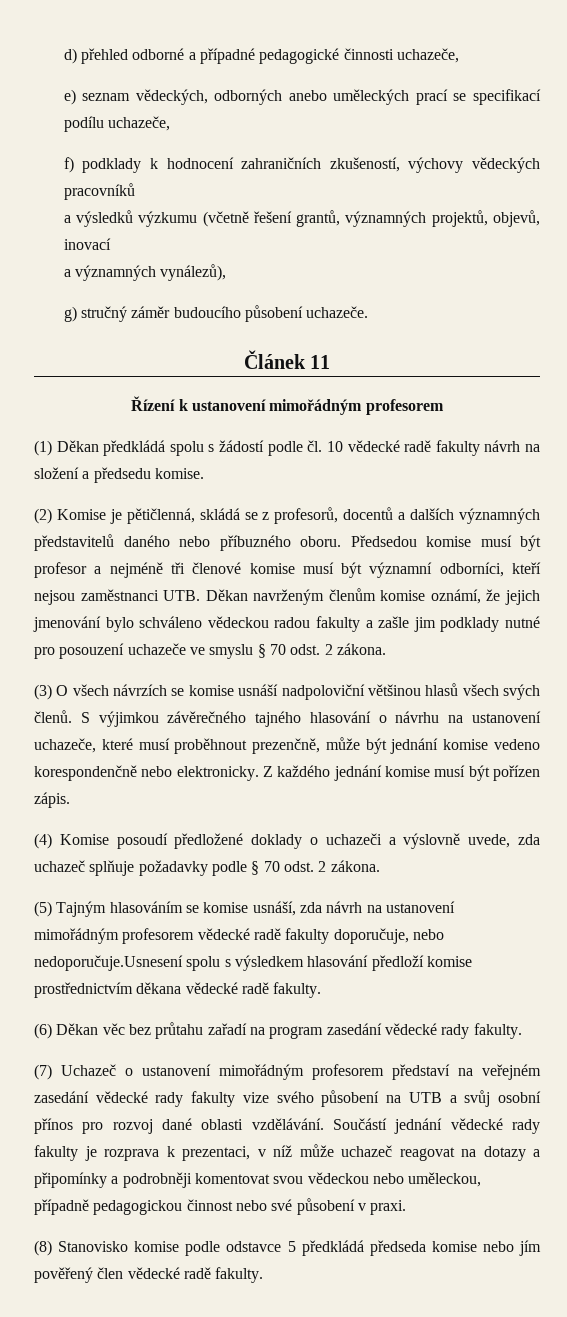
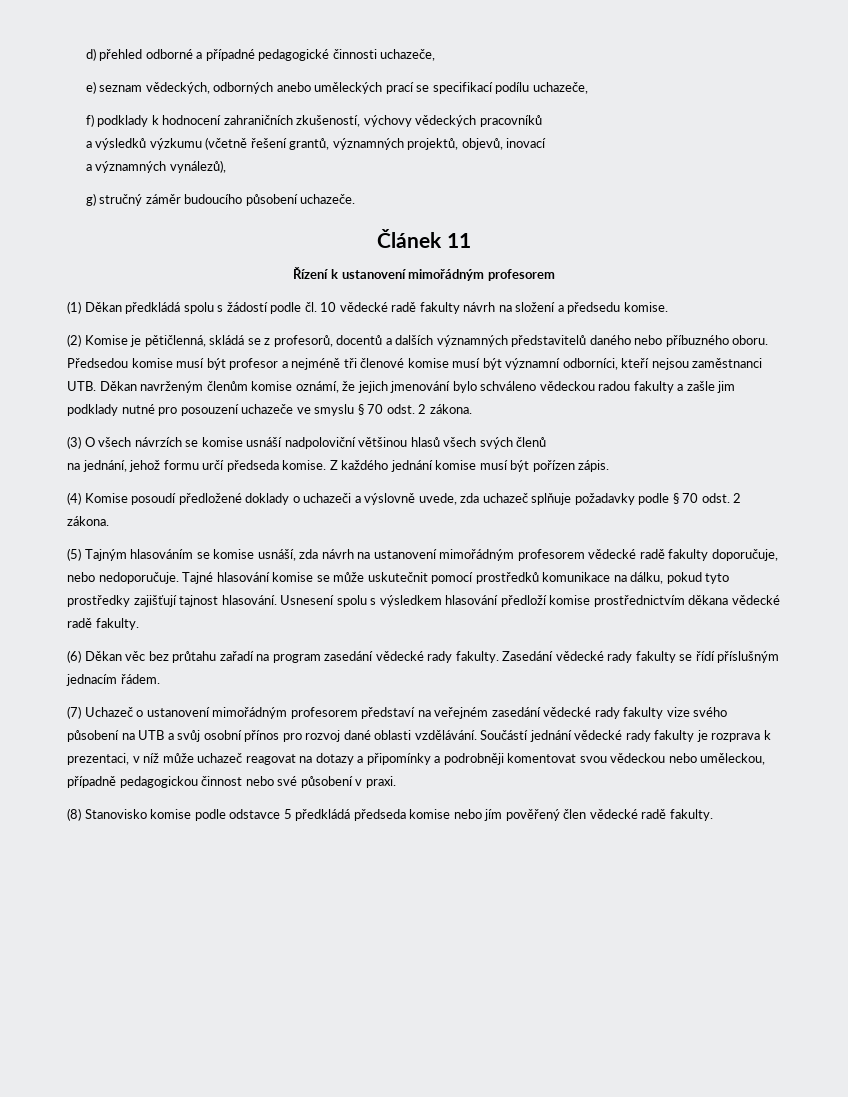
- (3) O všech návrzích se komise usnáší nadpoloviční většinou hlasů všech svých členů. S výjimkou závěrečného tajného hlasování o návrhu na ustanovení uchazeče, které musí proběhnout prezenčně, může být jednání komise vedeno korespondenčně nebo elektronicky.
+ (3) O všech návrzích se komise usnáší nadpoloviční většinou hlasů všech svých členů
+ na jednání, jehož formu určí předseda komise.
- (5) Tajným hlasováním se komise usnáší, zda návrh na ustanovení mimořádným profesorem vědecké radě fakulty doporučuje, nebo nedoporučuje.Usnesení spolu s výsledkem hlasování předloží komise prostřednictvím děkana vědecké radě fakulty.
+ (5) Tajným hlasováním se komise usnáší, zda návrh na ustanovení mimořádným profesorem vědecké radě fakulty doporučuje, nebo nedoporučuje. Tajné hlasování komise se může uskutečnit pomocí prostředků komunikace na dálku, pokud tyto prostředky zajišťují tajnost hlasování. Usnesení spolu s výsledkem hlasování předloží komise prostřednictvím děkana vědecké radě fakulty.
+ Zasedání vědecké rady fakulty se řídí příslušným jednacím řádem.

